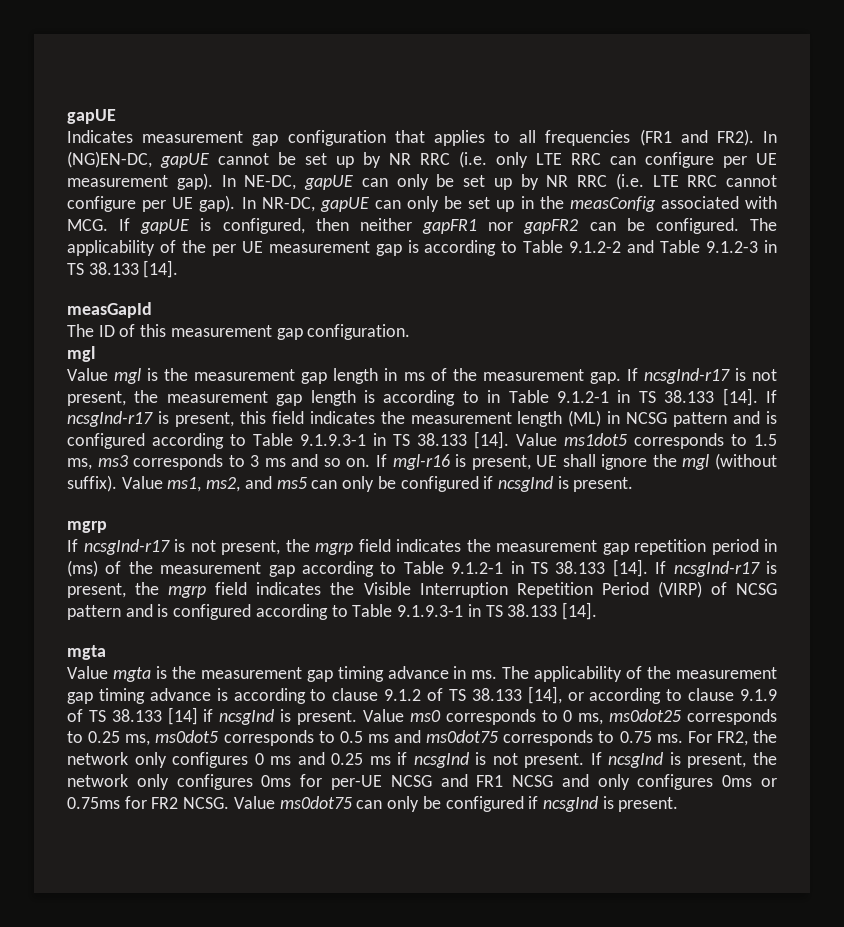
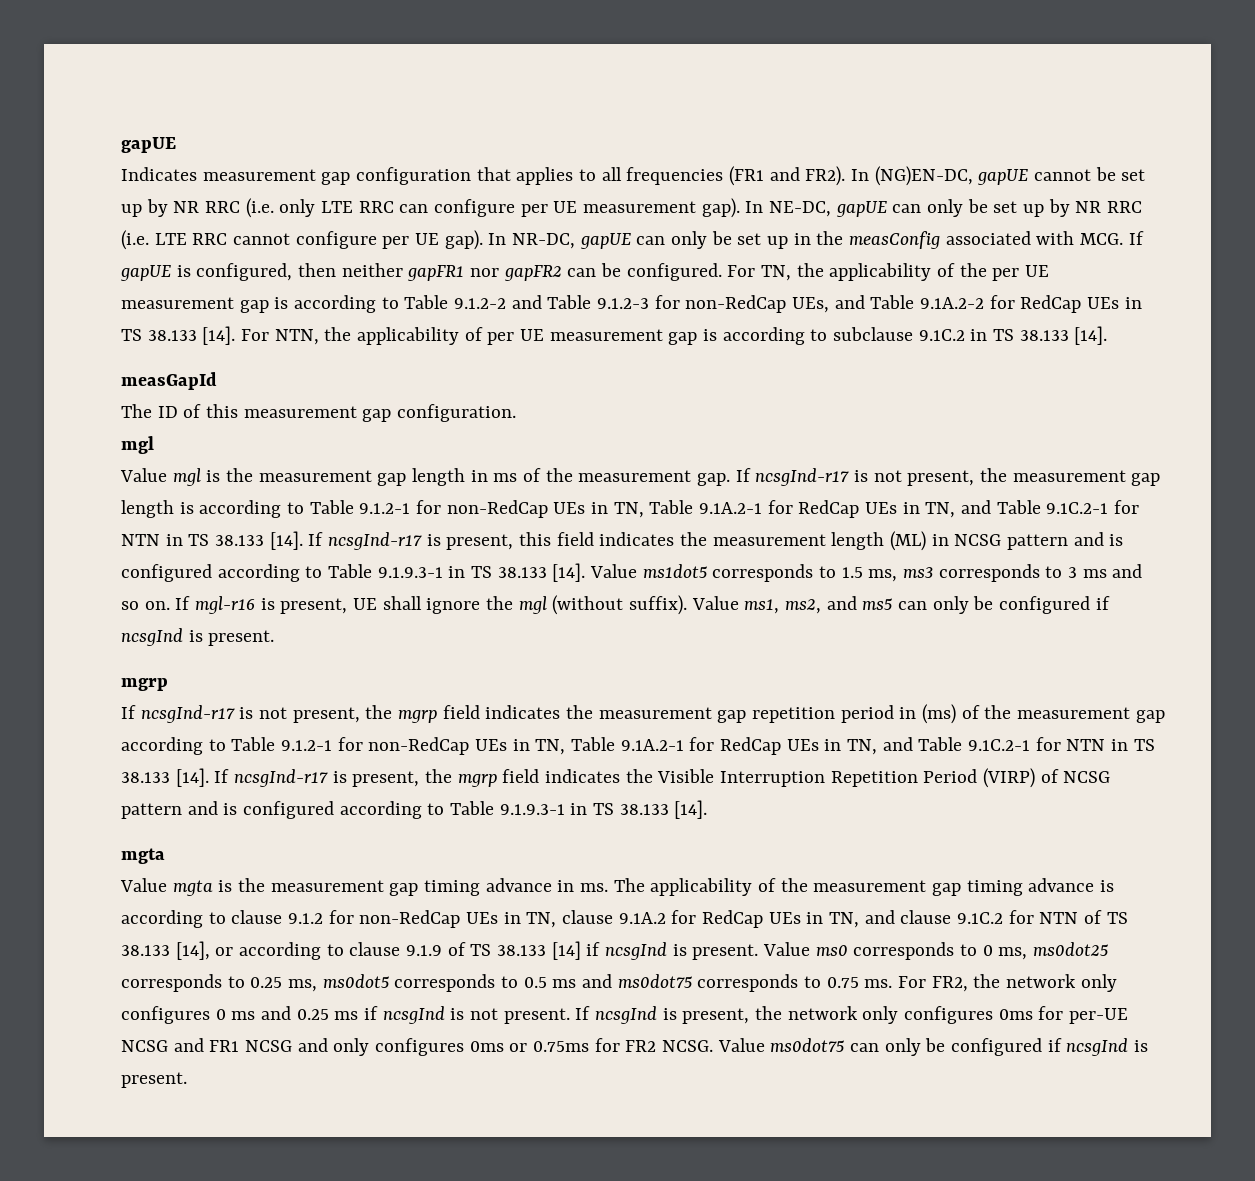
- The applicability of the per UE measurement gap is according to Table 9.1.2-2 and Table 9.1.2-3 in TS 38.133 [14].
+ For TN, the applicability of the per UE measurement gap is according to Table 9.1.2-2 and Table 9.1.2-3 for non-RedCap UEs, and Table 9.1A.2-2 for RedCap UEs in TS 38.133 [14]. For NTN, the applicability of per UE measurement gap is according to subclause 9.1C.2 in TS 38.133 [14].
- If ncsgInd-r17 is not present, the measurement gap length is according to in Table 9.1.2-1 in TS 38.133 [14].
+ If ncsgInd-r17 is not present, the measurement gap length is according to Table 9.1.2-1 for non-RedCap UEs in TN, Table 9.1A.2-1 for RedCap UEs in TN, and Table 9.1C.2-1 for NTN in TS 38.133 [14].
- If ncsgInd-r17 is not present, the mgrp field indicates the measurement gap repetition period in (ms) of the measurement gap according to Table 9.1.2-1 in TS 38.133 [14].
+ If ncsgInd-r17 is not present, the mgrp field indicates the measurement gap repetition period in (ms) of the measurement gap according to Table 9.1.2-1 for non-RedCap UEs in TN, Table 9.1A.2-1 for RedCap UEs in TN, and Table 9.1C.2-1 for NTN in TS 38.133 [14].
- The applicability of the measurement gap timing advance is according to clause 9.1.2 of TS 38.133 [14], or according to clause 9.1.9 of TS 38.133 [14] if ncsgInd is present.
+ The applicability of the measurement gap timing advance is according to clause 9.1.2 for non-RedCap UEs in TN, clause 9.1A.2 for RedCap UEs in TN, and clause 9.1C.2 for NTN of TS 38.133 [14], or according to clause 9.1.9 of TS 38.133 [14] if ncsgInd is present.

